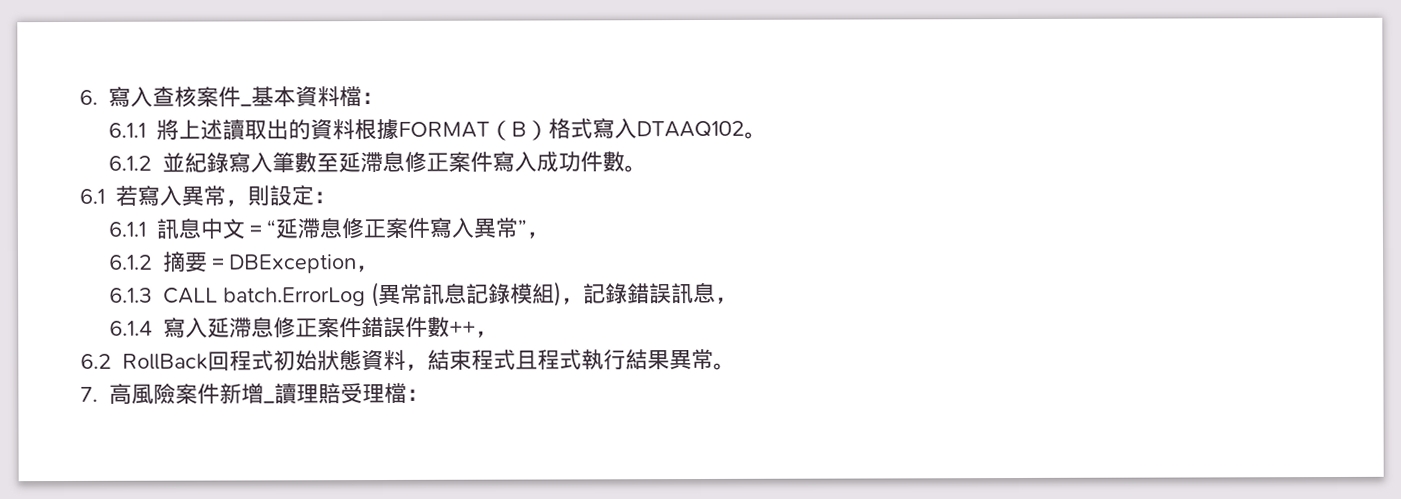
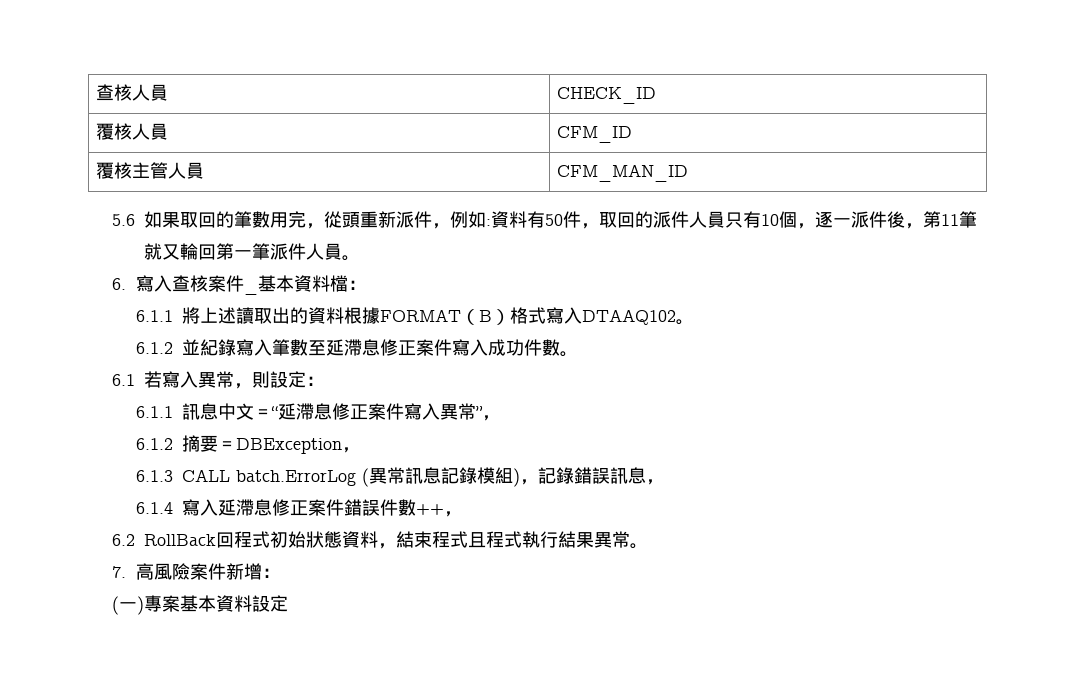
+ 查核人員 | CHECK_ID
+ 覆核人員 | CFM_ID
+ 覆核主管人員 | CFM_MAN_ID
+ 5.6如果取回的筆數用完，從頭重新派件，例如:資料有50件，取回的派件人員只有10個，逐一派件後，第11筆就又輪回第一筆派件人員。
- 7.高風險案件新增_讀理賠受理檔：
+ 7.高風險案件新增：
+ (一)專案基本資料設定

